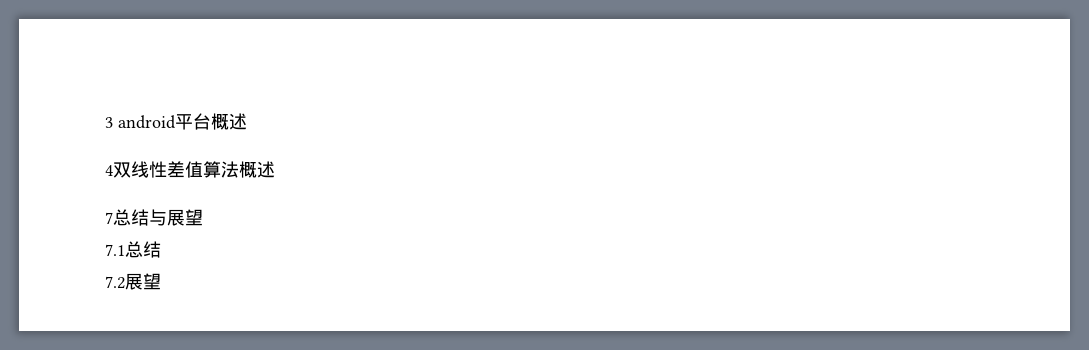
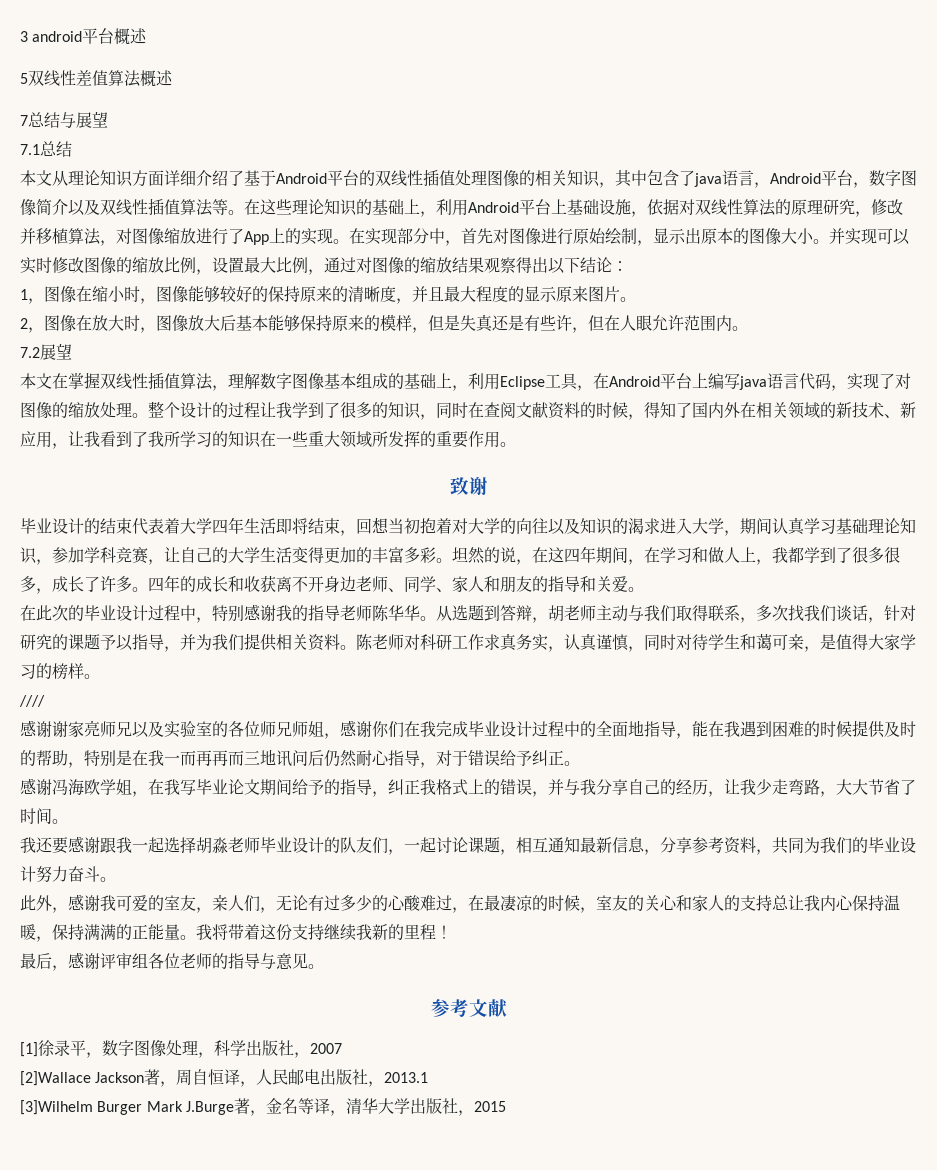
- 4双线性差值算法概述
+ 5双线性差值算法概述
+ 本文从理论知识方面详细介绍了基于Android平台的双线性插值处理图像的相关知识，其中包含了java语言，Android平台，数字图像简介以及双线性插值算法等。在这些理论知识的基础上，利用Android平台上基础设施，依据对双线性算法的原理研究，修改并移植算法，对图像缩放进行了App上的实现。在实现部分中，首先对图像进行原始绘制，显示出原本的图像大小。并实现可以实时修改图像的缩放比例，设置最大比例，通过对图像的缩放结果观察得出以下结论：
+ 1，图像在缩小时，图像能够较好的保持原来的清晰度，并且最大程度的显示原来图片。
+ 2，图像在放大时，图像放大后基本能够保持原来的模样，但是失真还是有些许，但在人眼允许范围内。
  7.2展望
+ 本文在掌握双线性插值算法，理解数字图像基本组成的基础上，利用Eclipse工具，在Android平台上编写java语言代码，实现了对图像的缩放处理。整个设计的过程让我学到了很多的知识，同时在查阅文献资料的时候，得知了国内外在相关领域的新技术、新应用，让我看到了我所学习的知识在一些重大领域所发挥的重要作用。
+ 致谢
+ 毕业设计的结束代表着大学四年生活即将结束，回想当初抱着对大学的向往以及知识的渴求进入大学，期间认真学习基础理论知识，参加学科竞赛，让自己的大学生活变得更加的丰富多彩。坦然的说，在这四年期间，在学习和做人上，我都学到了很多很多，成长了许多。四年的成长和收获离不开身边老师、同学、家人和朋友的指导和关爱。
+ 在此次的毕业设计过程中，特别感谢我的指导老师陈华华。从选题到答辩，胡老师主动与我们取得联系，多次找我们谈话，针对研究的课题予以指导，并为我们提供相关资料。陈老师对科研工作求真务实，认真谨慎，同时对待学生和蔼可亲，是值得大家学习的榜样。
+ ////
+ 感谢谢家亮师兄以及实验室的各位师兄师姐，感谢你们在我完成毕业设计过程中的全面地指导，能在我遇到困难的时候提供及时的帮助，特别是在我一而再再而三地讯问后仍然耐心指导，对于错误给予纠正。
+ 感谢冯海欧学姐，在我写毕业论文期间给予的指导，纠正我格式上的错误，并与我分享自己的经历，让我少走弯路，大大节省了时间。
+ 我还要感谢跟我一起选择胡淼老师毕业设计的队友们，一起讨论课题，相互通知最新信息，分享参考资料，共同为我们的毕业设计努力奋斗。
+ 此外，感谢我可爱的室友，亲人们，无论有过多少的心酸难过，在最凄凉的时候，室友的关心和家人的支持总让我内心保持温暖，保持满满的正能量。我将带着这份支持继续我新的里程！
+ 最后，感谢评审组各位老师的指导与意见。
+ 参考文献
+ [1]徐录平，数字图像处理，科学出版社，2007
+ [2]Wallace Jackson著，周自恒译，人民邮电出版社，2013.1
+ [3]Wilhelm Burger Mark J.Burge著，金名等译，清华大学出版社，2015

